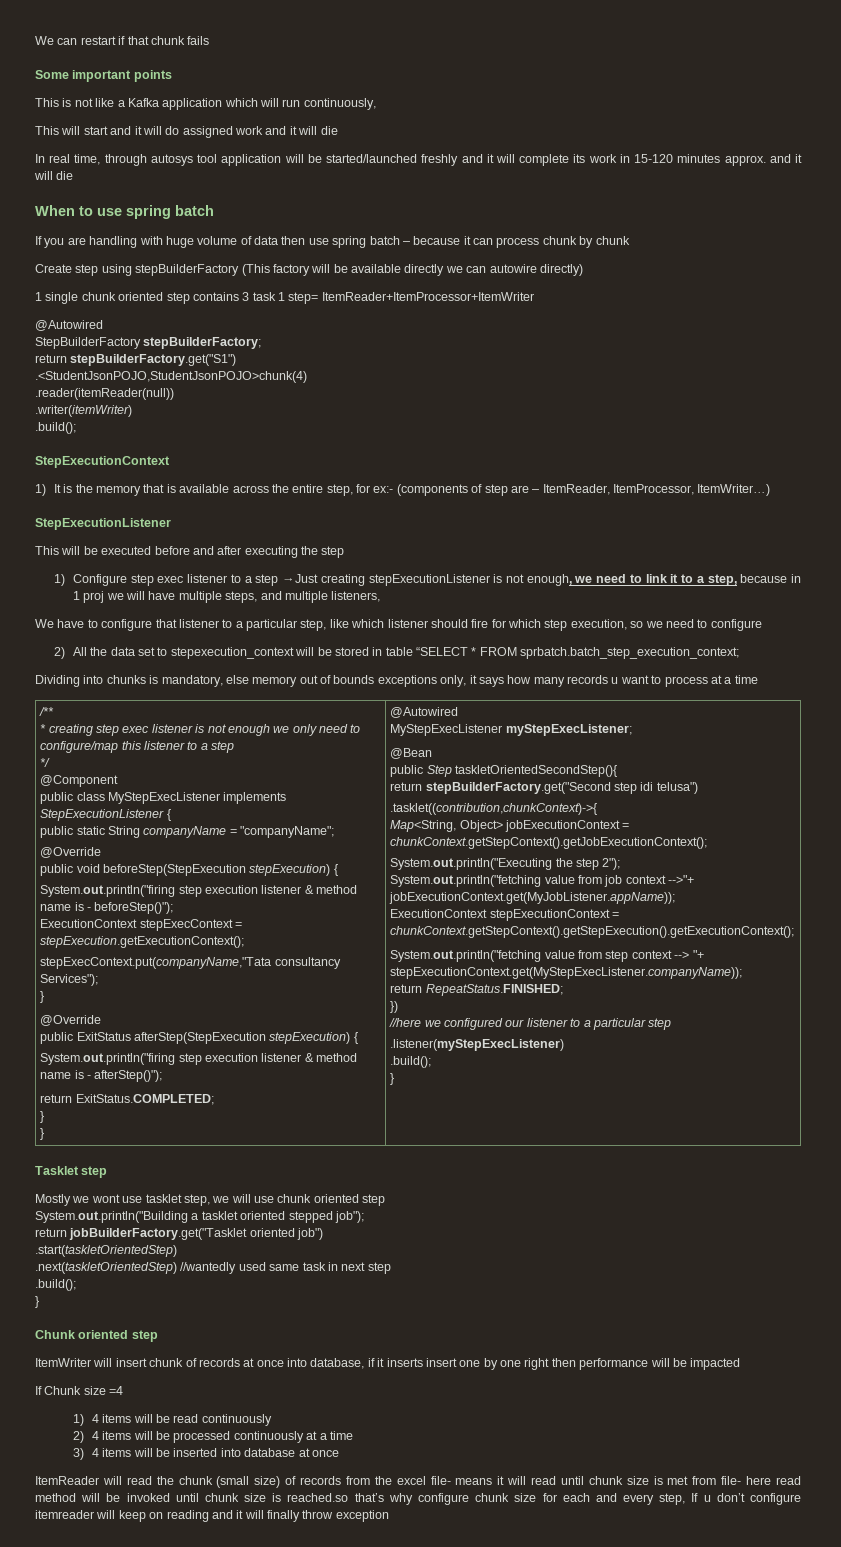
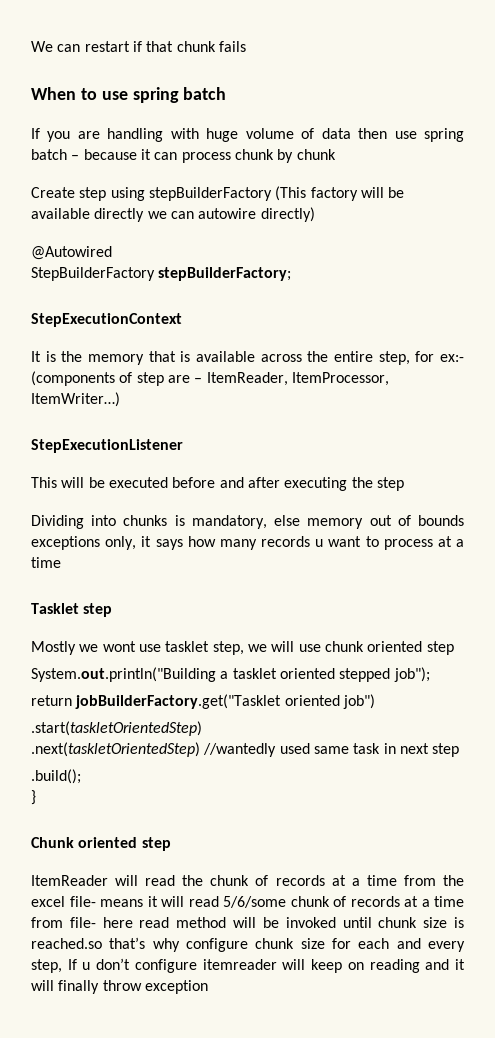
- Some important points
- This is not like a Kafka application which will run continuously,
- This will start and it will do assigned work and it will die
- In real time, through autosys tool application will be started/launched freshly and it will complete its work in 15-120 minutes approx. and it will die
- 1 single chunk oriented step contains 3 task 1 step= ItemReader+ItemProcessor+ItemWriter
  @Autowired
  StepBuilderFactory stepBuilderFactory;
- return stepBuilderFactory.get("S1")
- .<StudentJsonPOJO,StudentJsonPOJO>chunk(4)
- .reader(itemReader(null))
- .writer(itemWriter)
- .build();
- 1) It is the memory that is available across the entire step, for ex:- (components of step are – ItemReader, ItemProcessor, ItemWriter…)
+ It is the memory that is available across the entire step, for ex:- (components of step are – ItemReader, ItemProcessor, ItemWriter…)
- 1) Configure step exec listener to a step →Just creating stepExecutionListener is not enough, we need to link it to a step, because in 1 proj we will have multiple steps, and multiple listeners,
- We have to configure that listener to a particular step, like which listener should fire for which step execution, so we need to configure
- 2) All the data set to stepexecution_context will be stored in table “SELECT * FROM sprbatch.batch_step_execution_context;
- /**
- * creating step exec listener is not enough we only need to configure/map this listener to a step
- */
- @Component
- public class MyStepExecListener implements StepExecutionListener {
- public static String companyName = "companyName";
- @Override
- public void beforeStep(StepExecution stepExecution) {
- System.out.println("firing step execution listener & method name is - beforeStep()");
- ExecutionContext stepExecContext = stepExecution.getExecutionContext();
- stepExecContext.put(companyName,"Tata consultancy Services");
- }
- @Override
- public ExitStatus afterStep(StepExecution stepExecution) {
- System.out.println("firing step execution listener & method name is - afterStep()");
- return ExitStatus.COMPLETED;
- }
- } | @Autowired
- MyStepExecListener myStepExecListener;
- @Bean
- public Step taskletOrientedSecondStep(){
- return stepBuilderFactory.get("Second step idi telusa")
- .tasklet((contribution,chunkContext)->{
- Map<String, Object> jobExecutionContext = chunkContext.getStepContext().getJobExecutionContext();
- System.out.println("Executing the step 2");
- System.out.println("fetching value from job context -->"+ jobExecutionContext.get(MyJobListener.appName));
- ExecutionContext stepExecutionContext = chunkContext.getStepContext().getStepExecution().getExecutionContext();
- System.out.println("fetching value from step context --> "+ stepExecutionContext.get(MyStepExecListener.companyName));
- return RepeatStatus.FINISHED;
- })
- //here we configured our listener to a particular step
- .listener(myStepExecListener)
- .build();
- }
- ItemWriter will insert chunk of records at once into database, if it inserts insert one by one right then performance will be impacted
- If Chunk size =4
- 1) 4 items will be read continuously
- 2) 4 items will be processed continuously at a time
- 3) 4 items will be inserted into database at once
- ItemReader will read the chunk (small size) of records from the excel file- means it will read until chunk size is met from file- here read method will be invoked until chunk size is reached.so that’s why configure chunk size for each and every step, If u don’t configure itemreader will keep on reading and it will finally throw exception
+ ItemReader will read the chunk of records at a time from the excel file- means it will read 5/6/some chunk of records at a time from file- here read method will be invoked until chunk size is reached.so that’s why configure chunk size for each and every step, If u don’t configure itemreader will keep on reading and it will finally throw exception

